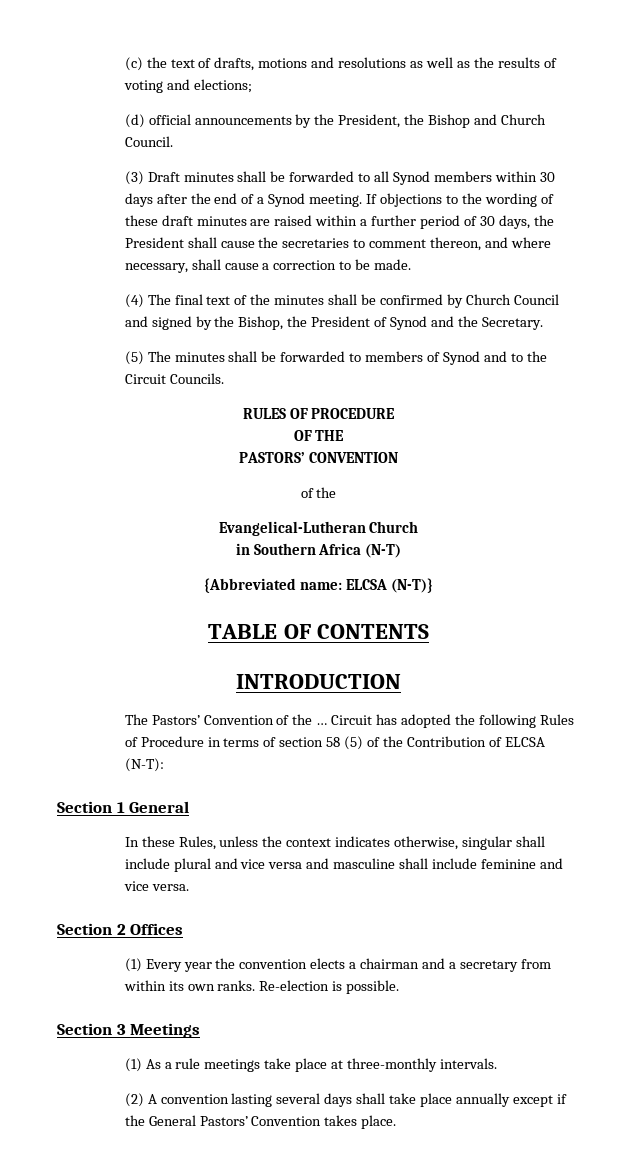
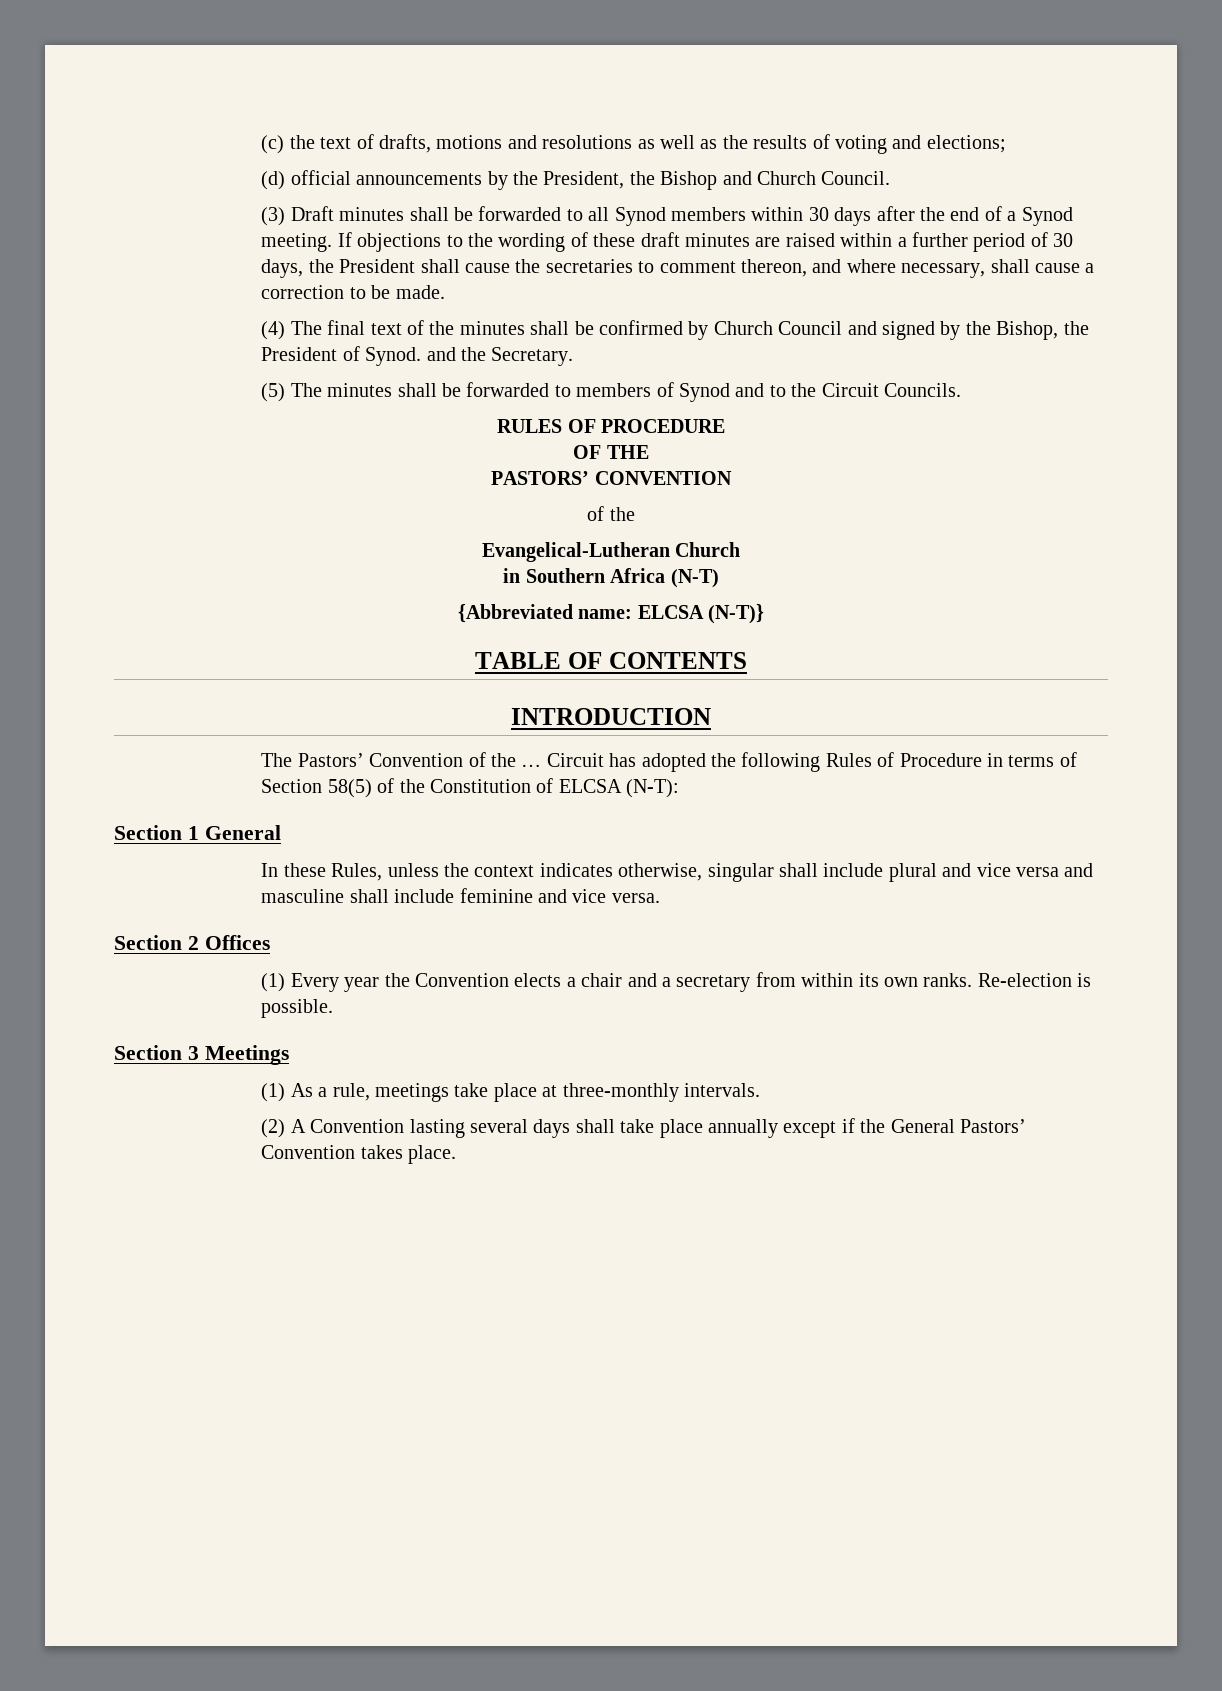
- (4) The final text of the minutes shall be confirmed by Church Council and signed by the Bishop, the President of Synod and the Secretary.
+ (4) The final text of the minutes shall be confirmed by Church Council and signed by the Bishop, the President of Synod. and the Secretary.
- Circuit has adopted the following Rules of Procedure in terms of section 58 (5) of the Contribution of ELCSA (N-T):
+ Circuit has adopted the following Rules of Procedure in terms of Section 58(5) of the Constitution of ELCSA (N-T):
- (1) Every year the convention elects a chairman and a secretary from within its own ranks.
+ (1) Every year the Convention elects a chair and a secretary from within its own ranks.
- (1) As a rule meetings take place at three-monthly intervals.
+ (1) As a rule, meetings take place at three-monthly intervals.
- (2) A convention lasting several days shall take place annually except if the General Pastors’ Convention takes place.
+ (2) A Convention lasting several days shall take place annually except if the General Pastors’ Convention takes place.

